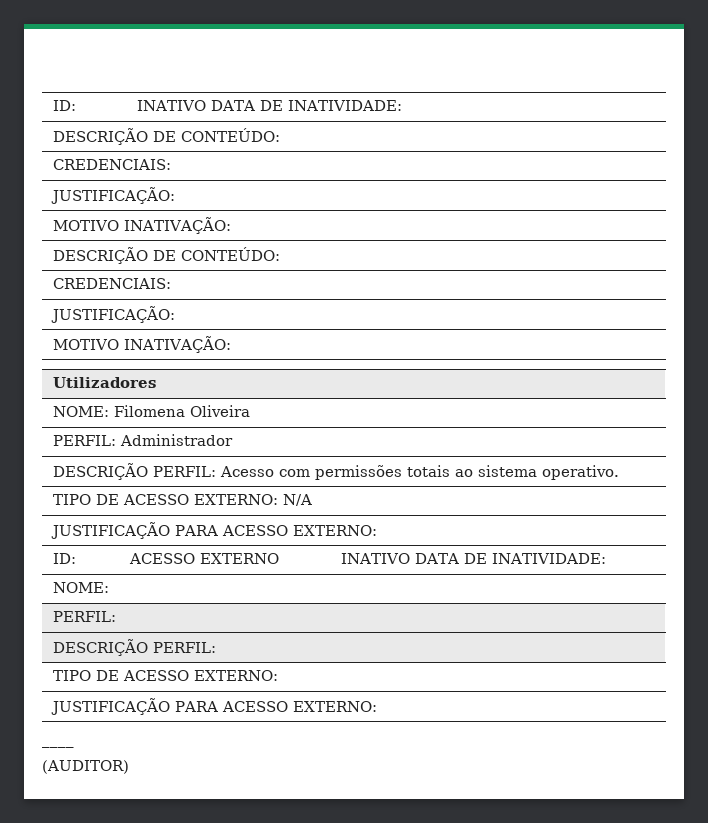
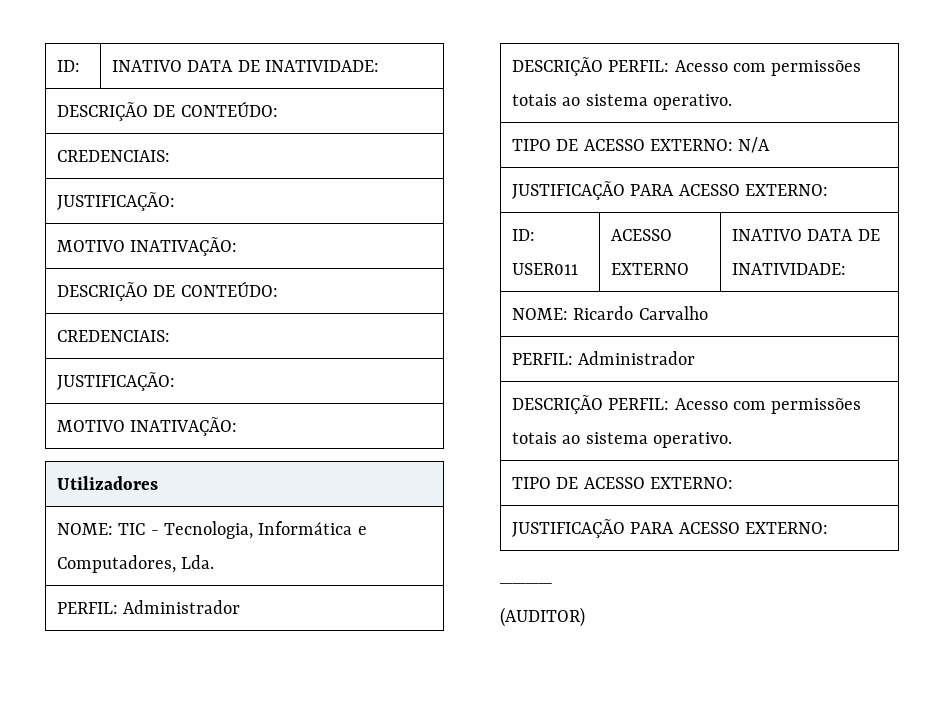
- NOME: Filomena Oliveira
+ NOME: TIC - Tecnologia, Informática e Computadores, Lda.
- ID: | ACESSO EXTERNO | INATIVO DATA DE INATIVIDADE:
- NOME:
- PERFIL:
- DESCRIÇÃO PERFIL:
+ ID: USER011 | ACESSO EXTERNO | INATIVO DATA DE INATIVIDADE:
+ NOME: Ricardo Carvalho
+ PERFIL: Administrador
+ DESCRIÇÃO PERFIL: Acesso com permissões totais ao sistema operativo.

